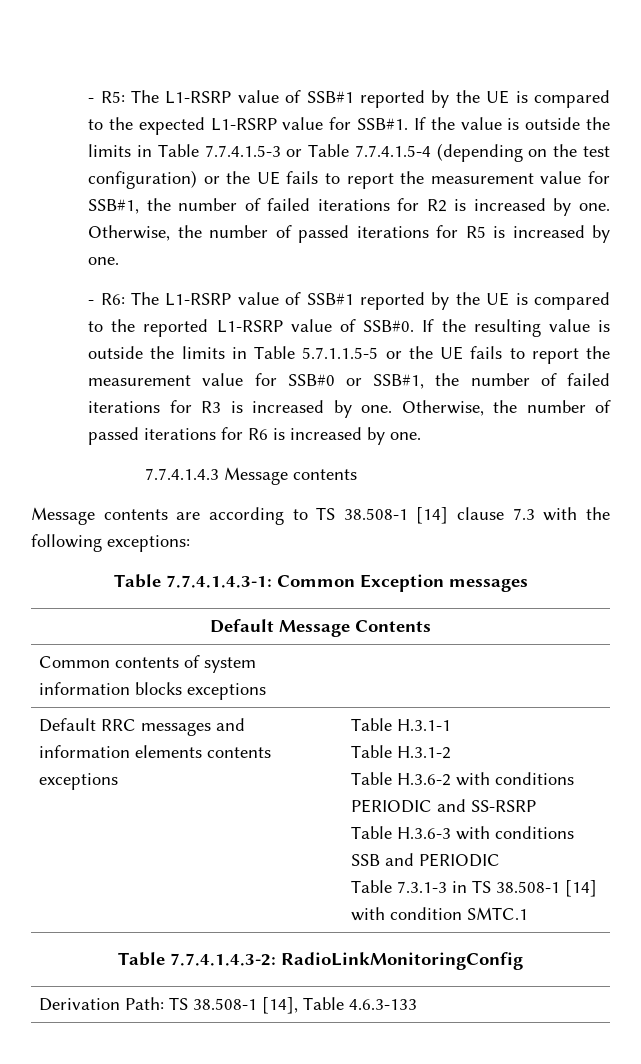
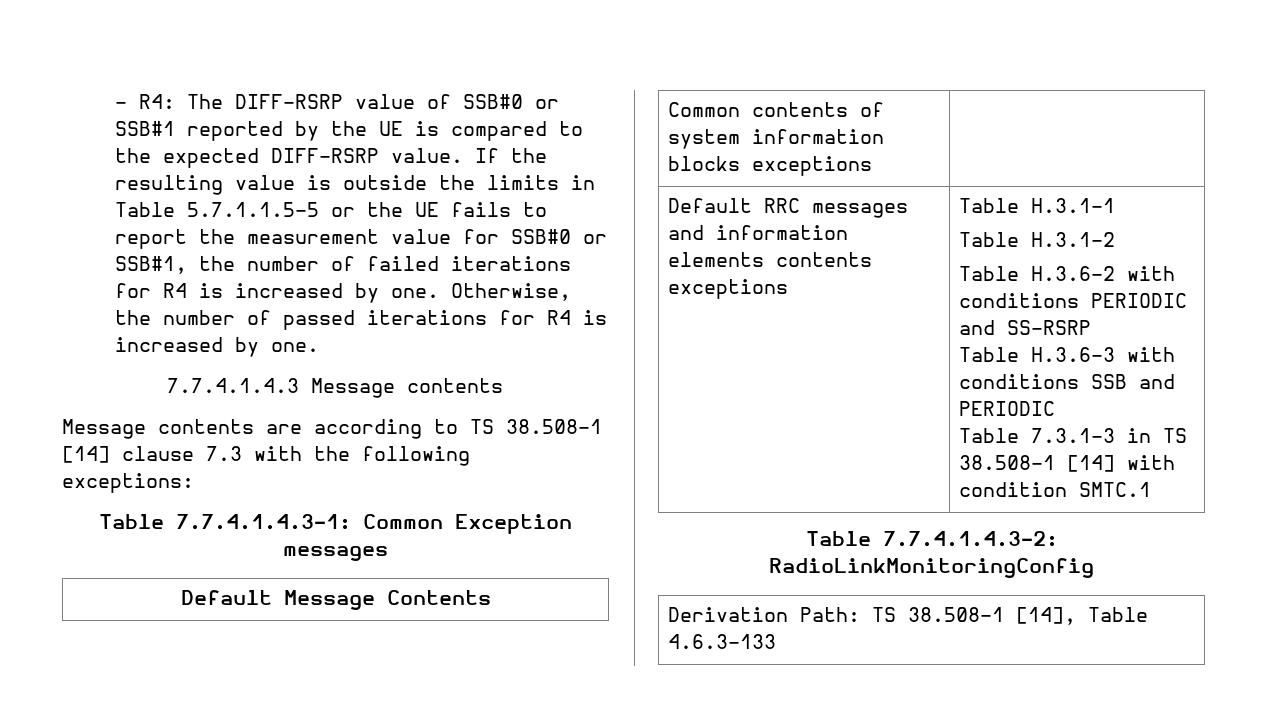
- - R5: The L1-RSRP value of SSB#1 reported by the UE is compared to the expected L1-RSRP value for SSB#1. If the value is outside the limits in Table 7.7.4.1.5-3 or Table 7.7.4.1.5-4 (depending on the test configuration) or the UE fails to report the measurement value for SSB#1, the number of failed iterations for R2 is increased by one. Otherwise, the number of passed iterations for R5 is increased by one.
- - R6: The L1-RSRP value of SSB#1 reported by the UE is compared to the reported L1-RSRP value of SSB#0.
+ - R4: The DIFF-RSRP value of SSB#0 or SSB#1 reported by the UE is compared to the expected DIFF-RSRP value.
- If the resulting value is outside the limits in Table 5.7.1.1.5-5 or the UE fails to report the measurement value for SSB#0 or SSB#1, the number of failed iterations for R3 is increased by one.
+ If the resulting value is outside the limits in Table 5.7.1.1.5-5 or the UE fails to report the measurement value for SSB#0 or SSB#1, the number of failed iterations for R4 is increased by one.
- Otherwise, the number of passed iterations for R6 is increased by one.
+ Otherwise, the number of passed iterations for R4 is increased by one.

